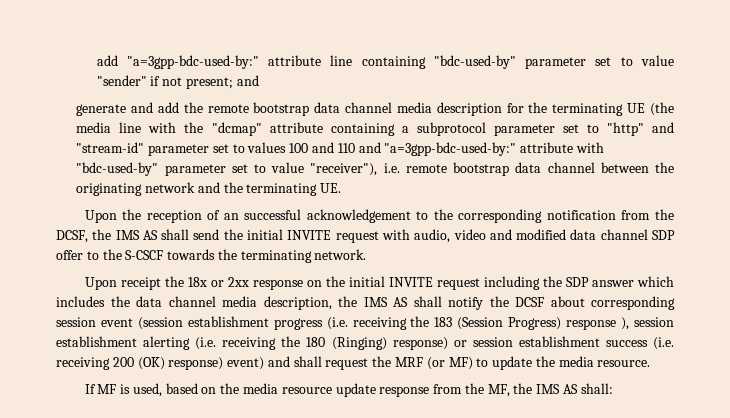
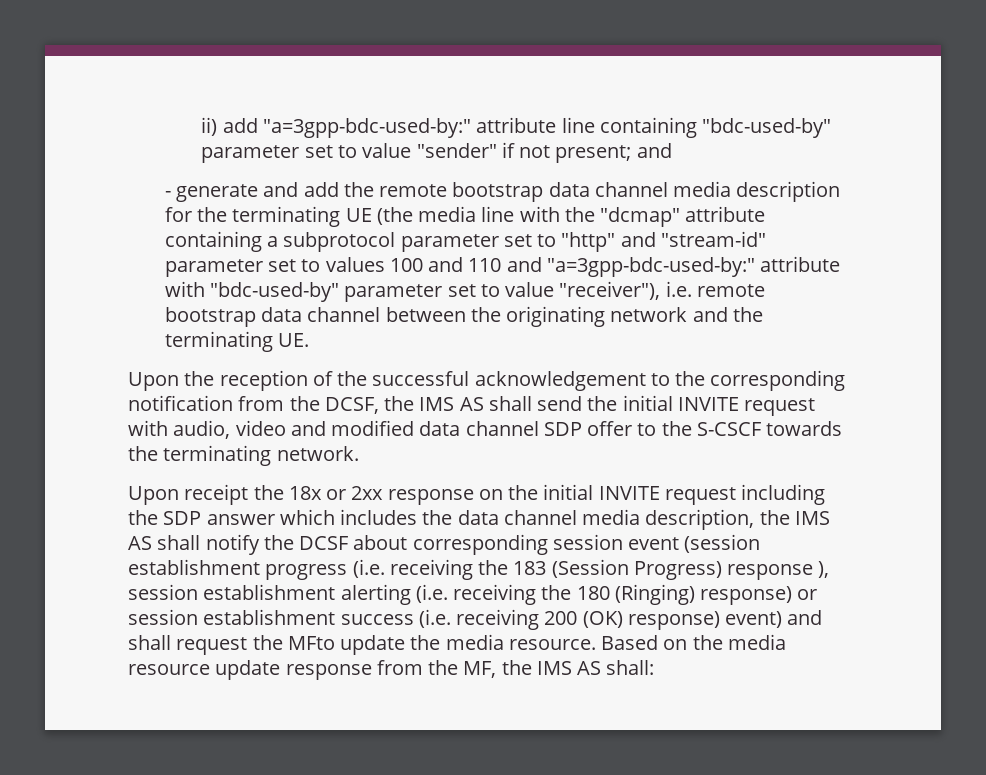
- add "a=3gpp-bdc-used-by:" attribute line containing "bdc-used-by" parameter set to value "sender" if not present; and
+ ii) add "a=3gpp-bdc-used-by:" attribute line containing "bdc-used-by" parameter set to value "sender" if not present; and
- generate and add the remote bootstrap data channel media description for the terminating UE (the media line with the "dcmap" attribute containing a subprotocol parameter set to "http" and "stream-id" parameter set to values 100 and 110 and "a=3gpp-bdc-used-by:" attribute with "bdc-used-by" parameter set to value "receiver"), i.e. remote bootstrap data channel between the originating network and the terminating UE.
+ - generate and add the remote bootstrap data channel media description for the terminating UE (the media line with the "dcmap" attribute containing a subprotocol parameter set to "http" and "stream-id" parameter set to values 100 and 110 and "a=3gpp-bdc-used-by:" attribute with "bdc-used-by" parameter set to value "receiver"), i.e. remote bootstrap data channel between the originating network and the terminating UE.
- Upon the reception of an successful acknowledgement to the corresponding notification from the DCSF, the IMS AS shall send the initial INVITE request with audio, video and modified data channel SDP offer to the S-CSCF towards the terminating network.
+ Upon the reception of the successful acknowledgement to the corresponding notification from the DCSF, the IMS AS shall send the initial INVITE request with audio, video and modified data channel SDP offer to the S-CSCF towards the terminating network.
- Upon receipt the 18x or 2xx response on the initial INVITE request including the SDP answer which includes the data channel media description, the IMS AS shall notify the DCSF about corresponding session event (session establishment progress (i.e. receiving the 183 (Session Progress) response ), session establishment alerting (i.e. receiving the 180 (Ringing) response) or session establishment success (i.e. receiving 200 (OK) response) event) and shall request the MRF (or MF) to update the media resource.
- If MF is used, based on the media resource update response from the MF, the IMS AS shall:
+ Upon receipt the 18x or 2xx response on the initial INVITE request including the SDP answer which includes the data channel media description, the IMS AS shall notify the DCSF about corresponding session event (session establishment progress (i.e. receiving the 183 (Session Progress) response ), session establishment alerting (i.e. receiving the 180 (Ringing) response) or session establishment success (i.e. receiving 200 (OK) response) event) and shall request the MFto update the media resource. Based on the media resource update response from the MF, the IMS AS shall:

